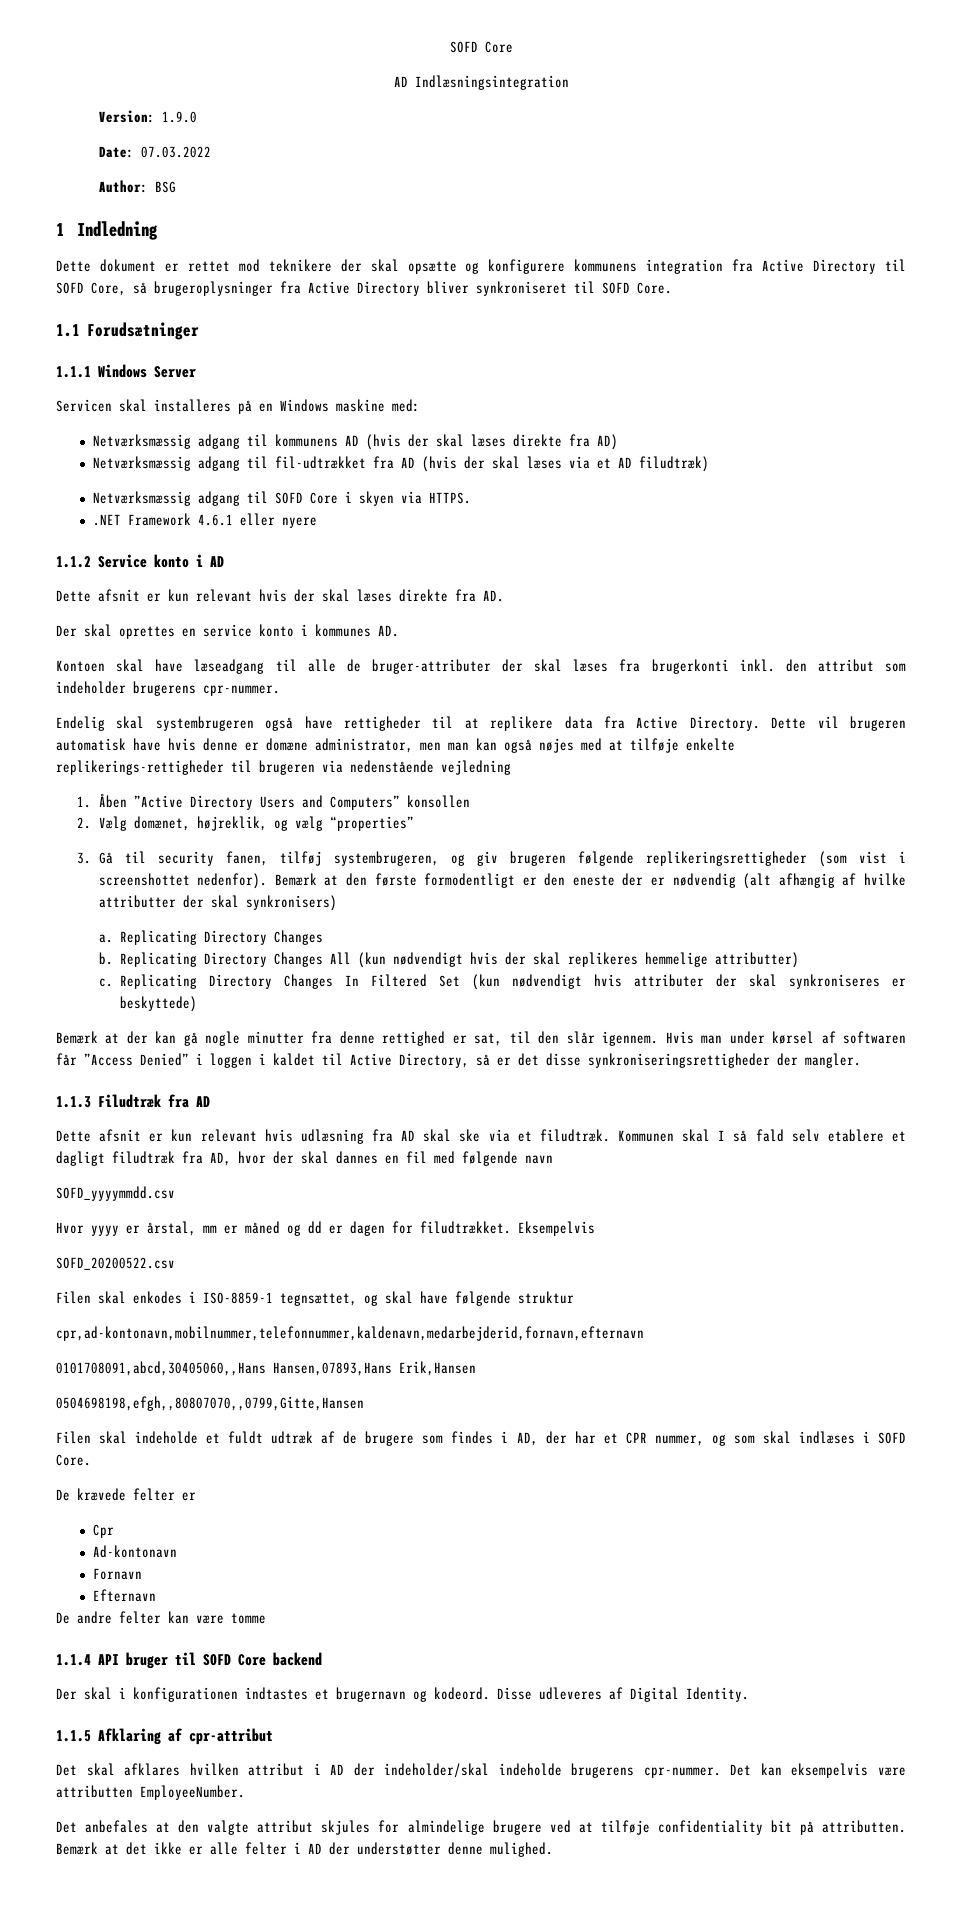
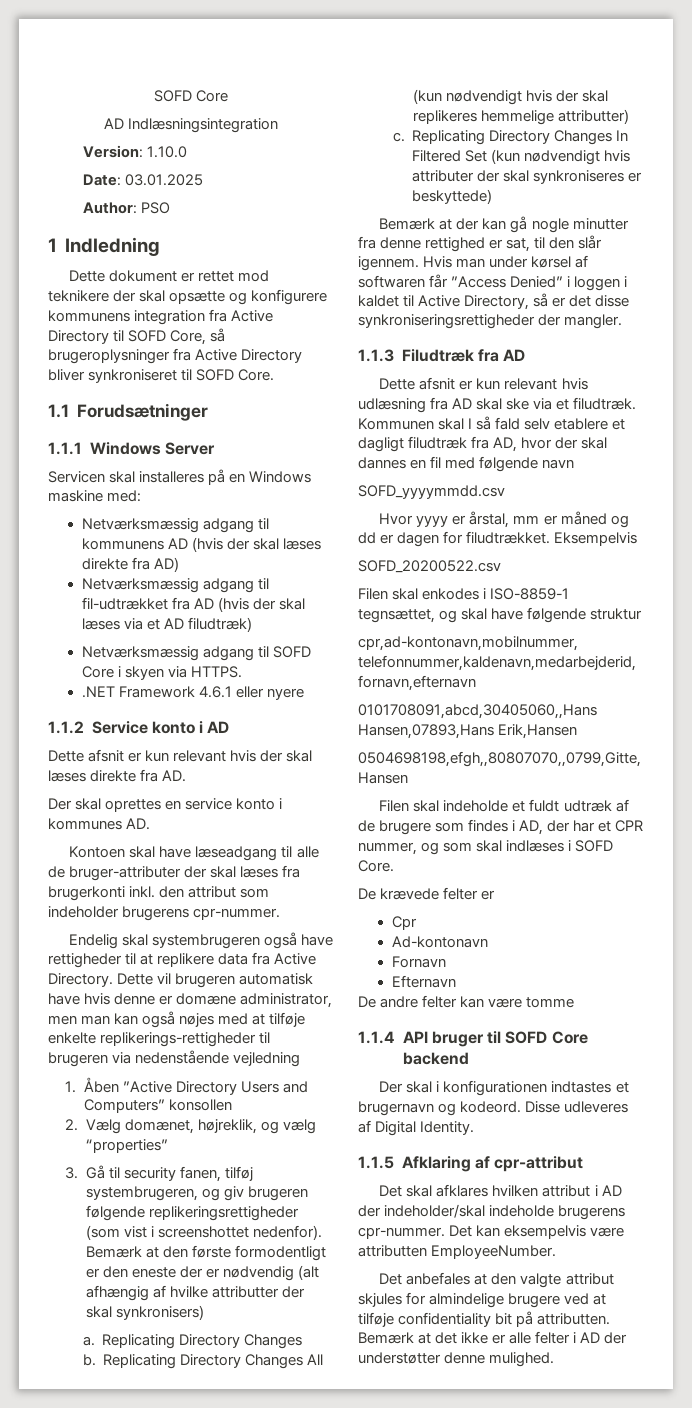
- Version: 1.9.0
+ Version: 1.10.0
- Date: 07.03.2022
+ Date: 03.01.2025
- Author: BSG
+ Author: PSO

